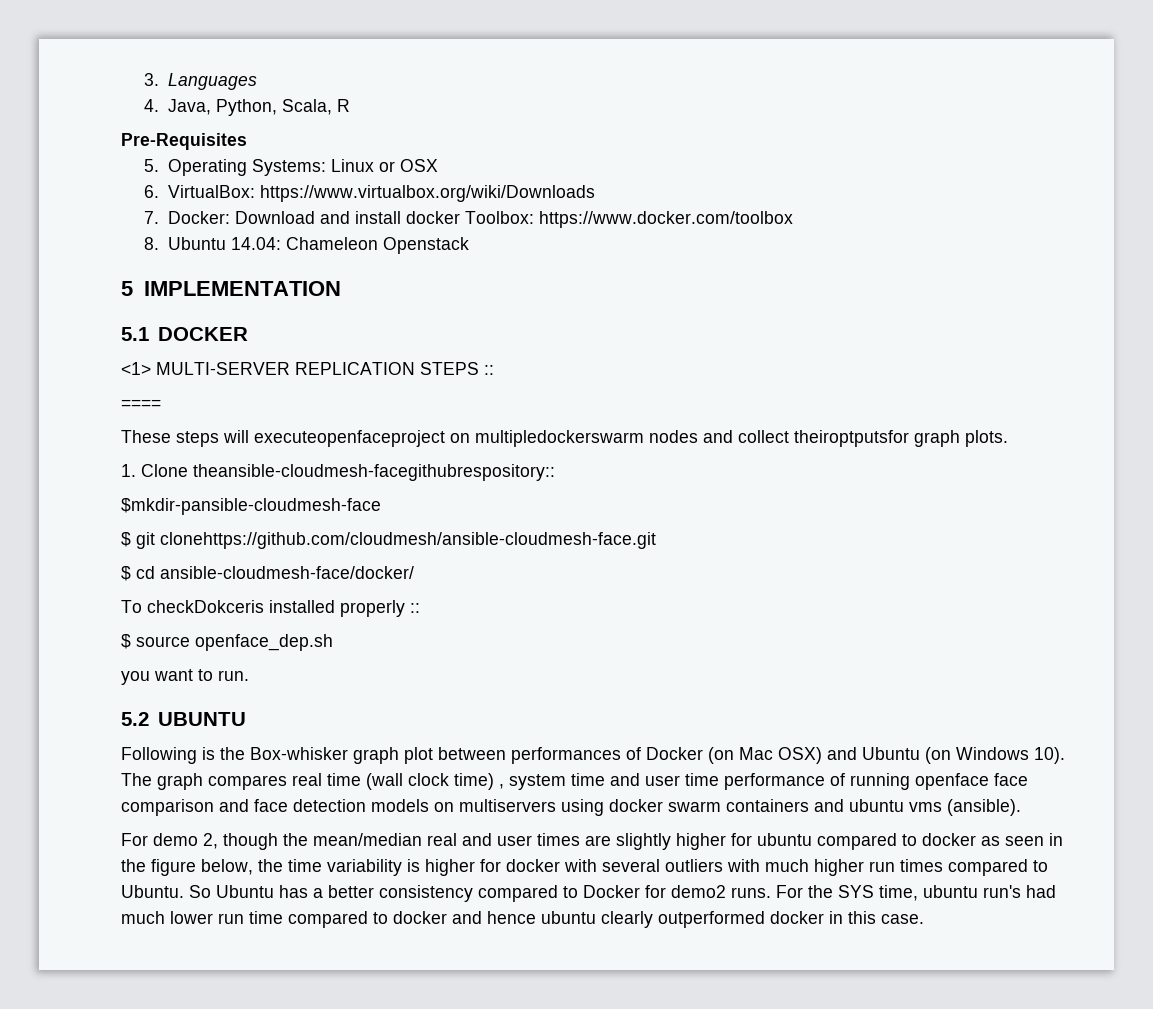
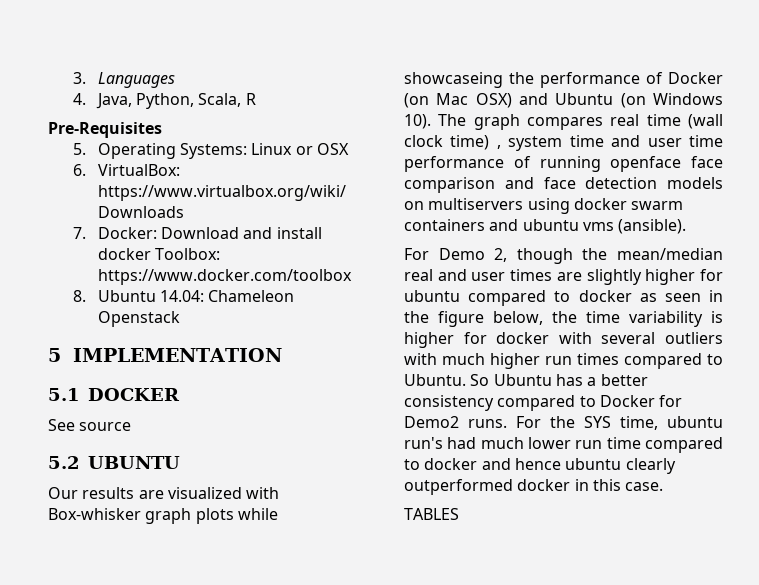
- <1> MULTI-SERVER REPLICATION STEPS ::
- ====
- These steps will executeopenfaceproject on multipledockerswarm nodes and collect theiroptputsfor graph plots.
- 1. Clone theansible-cloudmesh-facegithubrespository::
- $mkdir-pansible-cloudmesh-face
- $ git clonehttps://github.com/cloudmesh/ansible-cloudmesh-face.git
- $ cd ansible-cloudmesh-face/docker/
- To checkDokceris installed properly ::
- $ source openface_dep.sh
- you want to run.
+ See source
  5.2 UBUNTU
- Following is the Box-whisker graph plot between performances of Docker (on Mac OSX) and Ubuntu (on Windows 10).
+ Our results are visualized with Box-whisker graph plots while showcaseing the performance of Docker (on Mac OSX) and Ubuntu (on Windows 10).
- For demo 2, though the mean/median real and user times are slightly higher for ubuntu compared to docker as seen in the figure below, the time variability is higher for docker with several outliers with much higher run times compared to Ubuntu.
+ For Demo 2, though the mean/median real and user times are slightly higher for ubuntu compared to docker as seen in the figure below, the time variability is higher for docker with several outliers with much higher run times compared to Ubuntu.
- So Ubuntu has a better consistency compared to Docker for demo2 runs.
+ So Ubuntu has a better consistency compared to Docker for Demo2 runs.
+ TABLES

